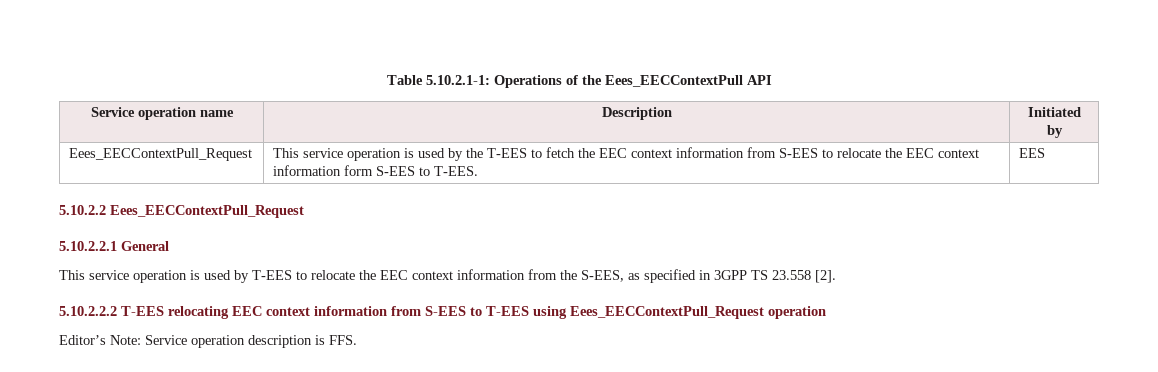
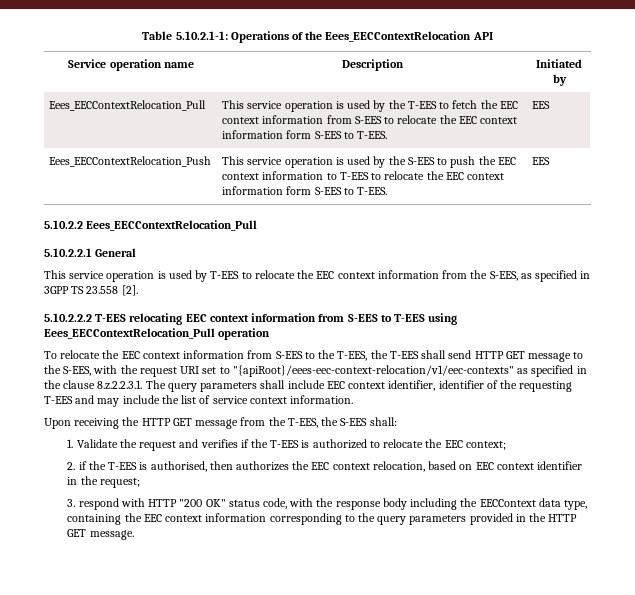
- Table 5.10.2.1-1: Operations of the Eees_EECContextPull API
+ Table 5.10.2.1-1: Operations of the Eees_EECContextRelocation API
- Eees_EECContextPull_Request | This service operation is used by the T-EES to fetch the EEC context information from S-EES to relocate the EEC context information form S-EES to T-EES. | EES
+ Eees_EECContextRelocation_Pull | This service operation is used by the T-EES to fetch the EEC context information from S-EES to relocate the EEC context information form S-EES to T-EES. | EES
+ Eees_EECContextRelocation_Push | This service operation is used by the S-EES to push the EEC context information to T-EES to relocate the EEC context information form S-EES to T-EES. | EES
- 5.10.2.2 Eees_EECContextPull_Request
+ 5.10.2.2 Eees_EECContextRelocation_Pull
- 5.10.2.2.2 T-EES relocating EEC context information from S-EES to T-EES using Eees_EECContextPull_Request operation
+ 5.10.2.2.2 T-EES relocating EEC context information from S-EES to T-EES using Eees_EECContextRelocation_Pull operation
- Editor’s Note: Service operation description is FFS.
+ To relocate the EEC context information from S-EES to the T-EES, the T-EES shall send HTTP GET message to the S-EES, with the request URI set to "{apiRoot}/eees-eec-context-relocation/v1/eec-contexts" as specified in the clause 8.z.2.2.3.1. The query parameters shall include EEC context identifier, identifier of the requesting T-EES and may include the list of service context information.
+ Upon receiving the HTTP GET message from the T-EES, the S-EES shall:
+ 1. Validate the request and verifies if the T-EES is authorized to relocate the EEC context;
+ 2. if the T-EES is authorised, then authorizes the EEC context relocation, based on EEC context identifier in the request;
+ 3. respond with HTTP "200 OK" status code, with the response body including the EECContext data type, containing the EEC context information corresponding to the query parameters provided in the HTTP GET message.

